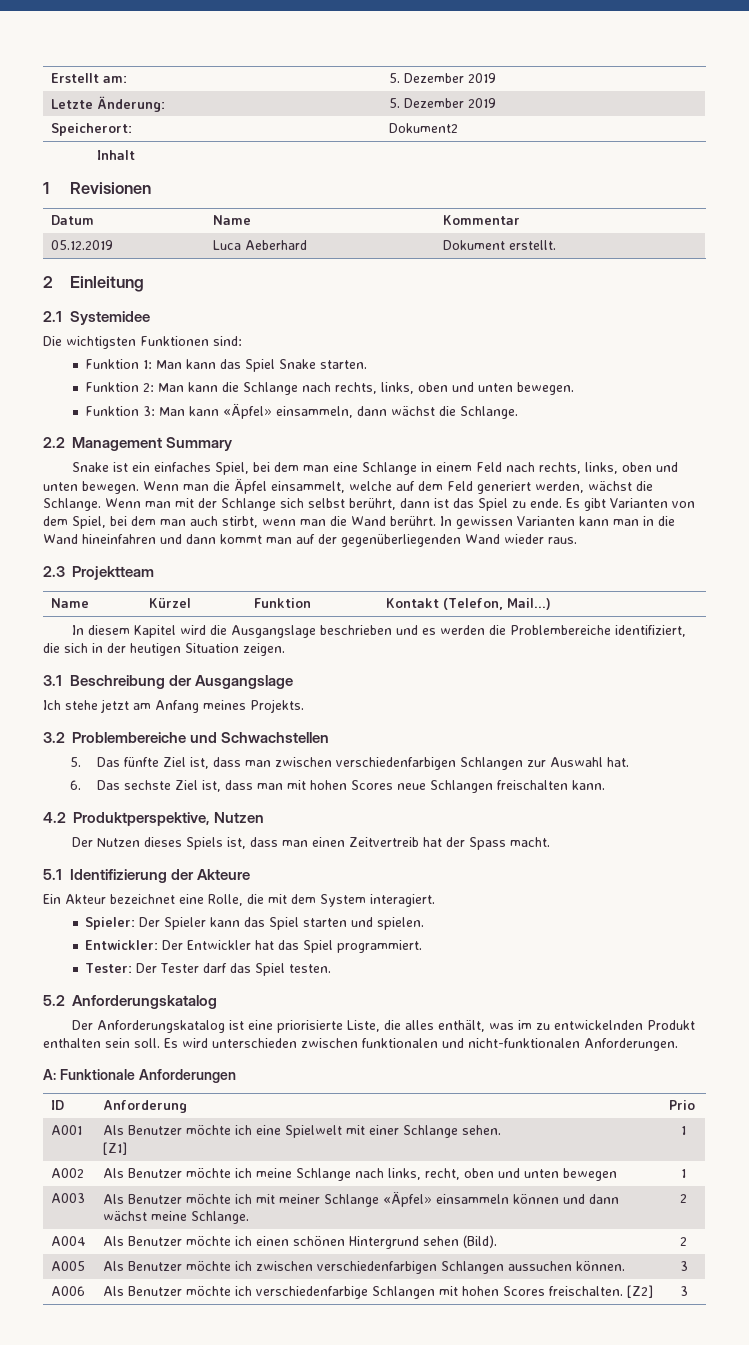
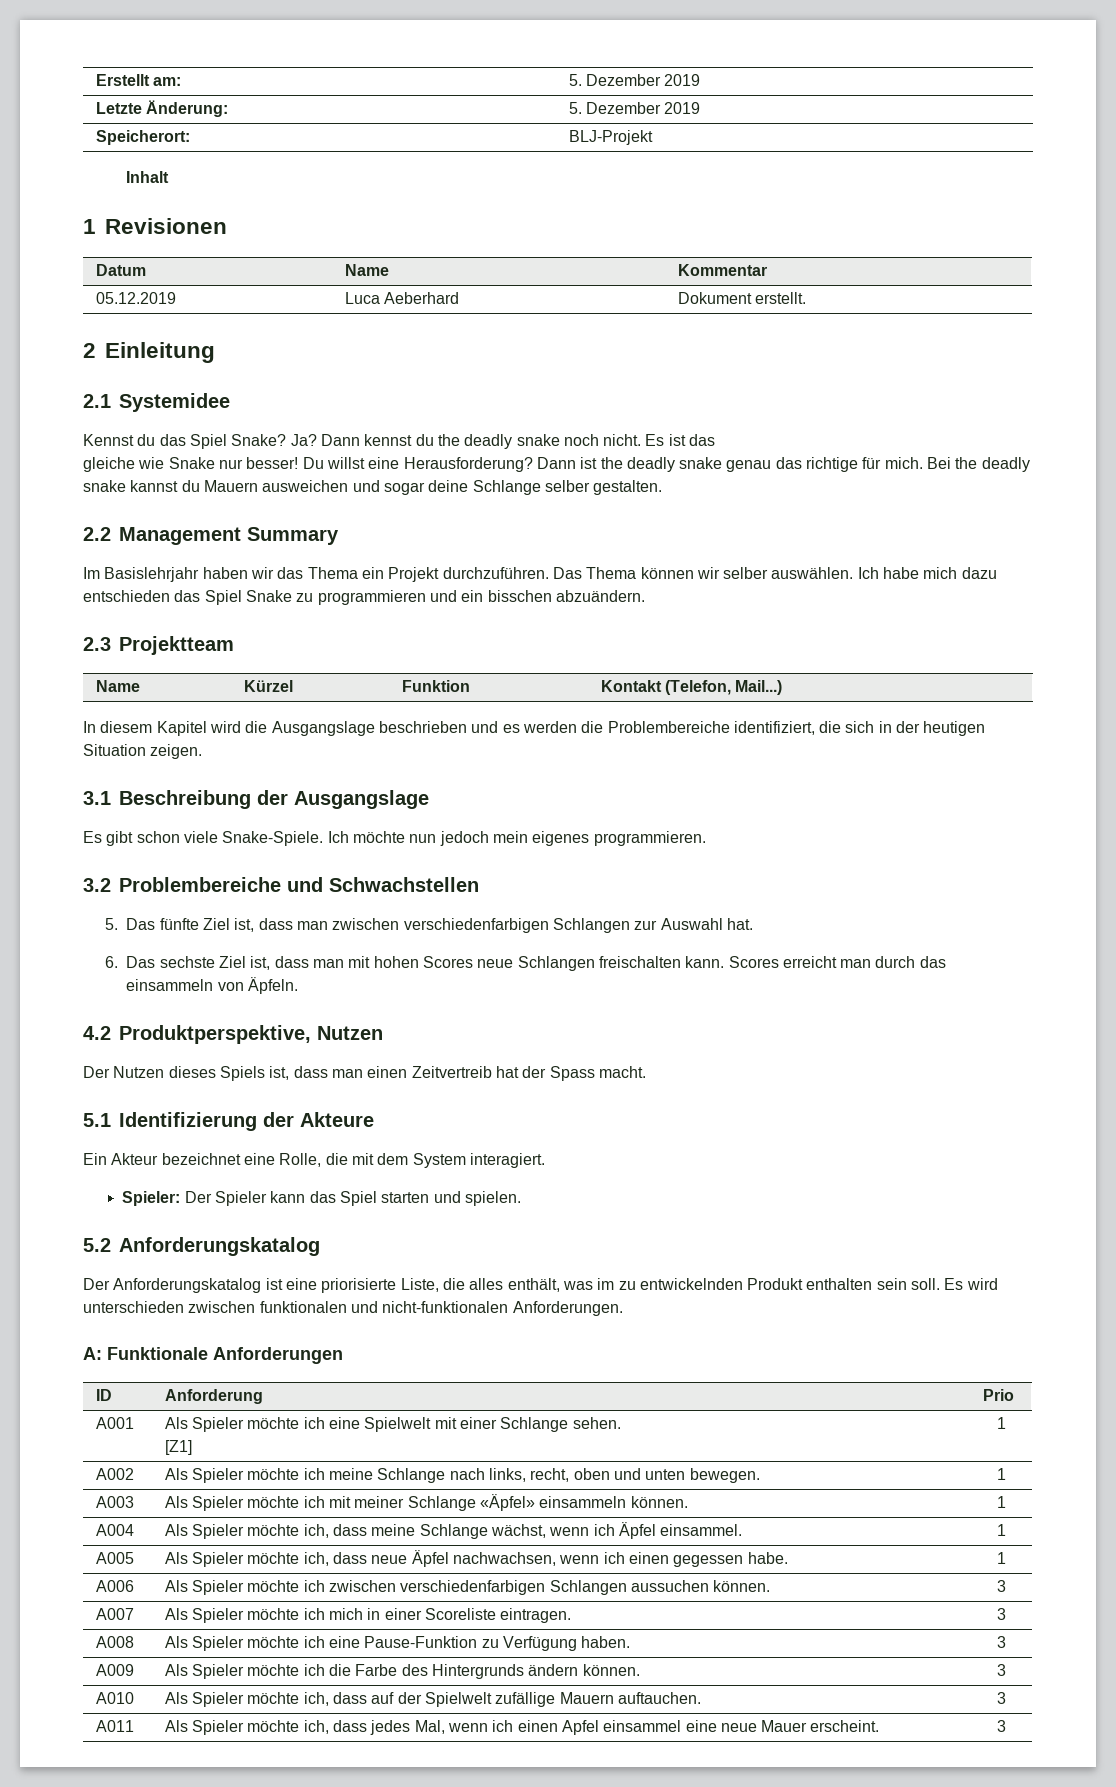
- Speicherort: | Dokument2
+ Speicherort: | BLJ-Projekt
- Die wichtigsten Funktionen sind:
- Funktion 1: Man kann das Spiel Snake starten.
- Funktion 2: Man kann die Schlange nach rechts, links, oben und unten bewegen.
- Funktion 3: Man kann «Äpfel» einsammeln, dann wächst die Schlange.
+ Kennst du das Spiel Snake? Ja? Dann kennst du the deadly snake noch nicht. Es ist das
+ gleiche wie Snake nur besser! Du willst eine Herausforderung? Dann ist the deadly snake genau das richtige für mich. Bei the deadly snake kannst du Mauern ausweichen und sogar deine Schlange selber gestalten.
  2.2 Management Summary
- Snake ist ein einfaches Spiel, bei dem man eine Schlange in einem Feld nach rechts, links, oben und unten bewegen. Wenn man die Äpfel einsammelt, welche auf dem Feld generiert werden, wächst die Schlange. Wenn man mit der Schlange sich selbst berührt, dann ist das Spiel zu ende. Es gibt Varianten von dem Spiel, bei dem man auch stirbt, wenn man die Wand berührt. In gewissen Varianten kann man in die Wand hineinfahren und dann kommt man auf der gegenüberliegenden Wand wieder raus.
+ Im Basislehrjahr haben wir das Thema ein Projekt durchzuführen. Das Thema können wir selber auswählen. Ich habe mich dazu entschieden das Spiel Snake zu programmieren und ein bisschen abzuändern.
- Ich stehe jetzt am Anfang meines Projekts.
+ Es gibt schon viele Snake-Spiele. Ich möchte nun jedoch mein eigenes programmieren.
+ Scores erreicht man durch das einsammeln von Äpfeln.
- Entwickler: Der Entwickler hat das Spiel programmiert.
- Tester: Der Tester darf das Spiel testen.
- A001 | Als Benutzer möchte ich eine Spielwelt mit einer Schlange sehen.
+ A001 | Als Spieler möchte ich eine Spielwelt mit einer Schlange sehen.
- A002 | Als Benutzer möchte ich meine Schlange nach links, recht, oben und unten bewegen | 1
+ A002 | Als Spieler möchte ich meine Schlange nach links, recht, oben und unten bewegen. | 1
- A003 | Als Benutzer möchte ich mit meiner Schlange «Äpfel» einsammeln können und dann wächst meine Schlange. | 2
- A004 | Als Benutzer möchte ich einen schönen Hintergrund sehen (Bild). | 2
- A005 | Als Benutzer möchte ich zwischen verschiedenfarbigen Schlangen aussuchen können. | 3
+ A003 | Als Spieler möchte ich mit meiner Schlange «Äpfel» einsammeln können. | 1
+ A004 | Als Spieler möchte ich, dass meine Schlange wächst, wenn ich Äpfel einsammel. | 1
+ A005 | Als Spieler möchte ich, dass neue Äpfel nachwachsen, wenn ich einen gegessen habe. | 1
+ A006 | Als Spieler möchte ich zwischen verschiedenfarbigen Schlangen aussuchen können. | 3
- A006 | Als Benutzer möchte ich verschiedenfarbige Schlangen mit hohen Scores freischalten. [Z2] | 3
+ A007 | Als Spieler möchte ich mich in einer Scoreliste eintragen. | 3
+ A008 | Als Spieler möchte ich eine Pause-Funktion zu Verfügung haben. | 3
+ A009 | Als Spieler möchte ich die Farbe des Hintergrunds ändern können. | 3
+ A010 | Als Spieler möchte ich, dass auf der Spielwelt zufällige Mauern auftauchen. | 3
+ A011 | Als Spieler möchte ich, dass jedes Mal, wenn ich einen Apfel einsammel eine neue Mauer erscheint. | 3

